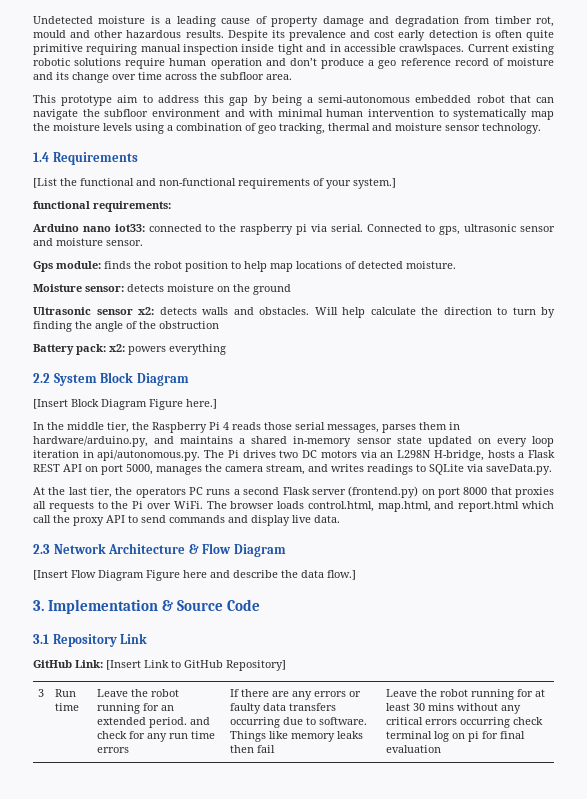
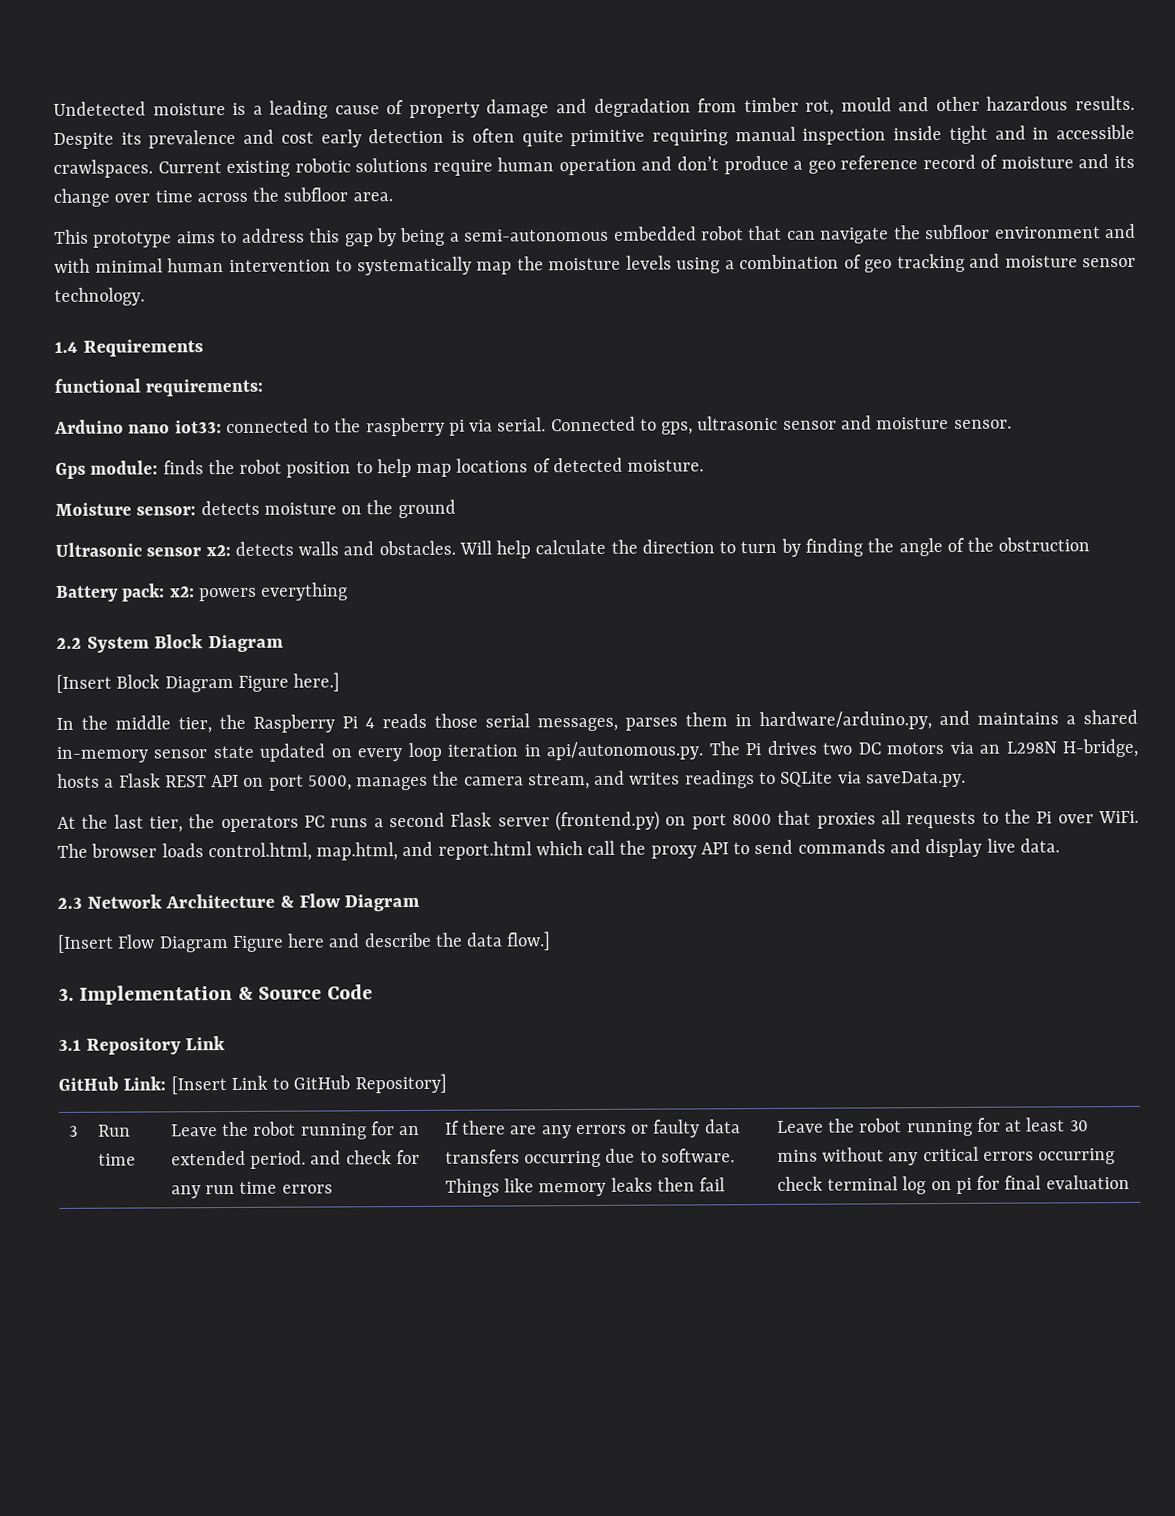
- This prototype aim to address this gap by being a semi-autonomous embedded robot that can navigate the subfloor environment and with minimal human intervention to systematically map the moisture levels using a combination of geo tracking, thermal and moisture sensor technology.
+ This prototype aims to address this gap by being a semi-autonomous embedded robot that can navigate the subfloor environment and with minimal human intervention to systematically map the moisture levels using a combination of geo tracking and moisture sensor technology.
- [List the functional and non-functional requirements of your system.]

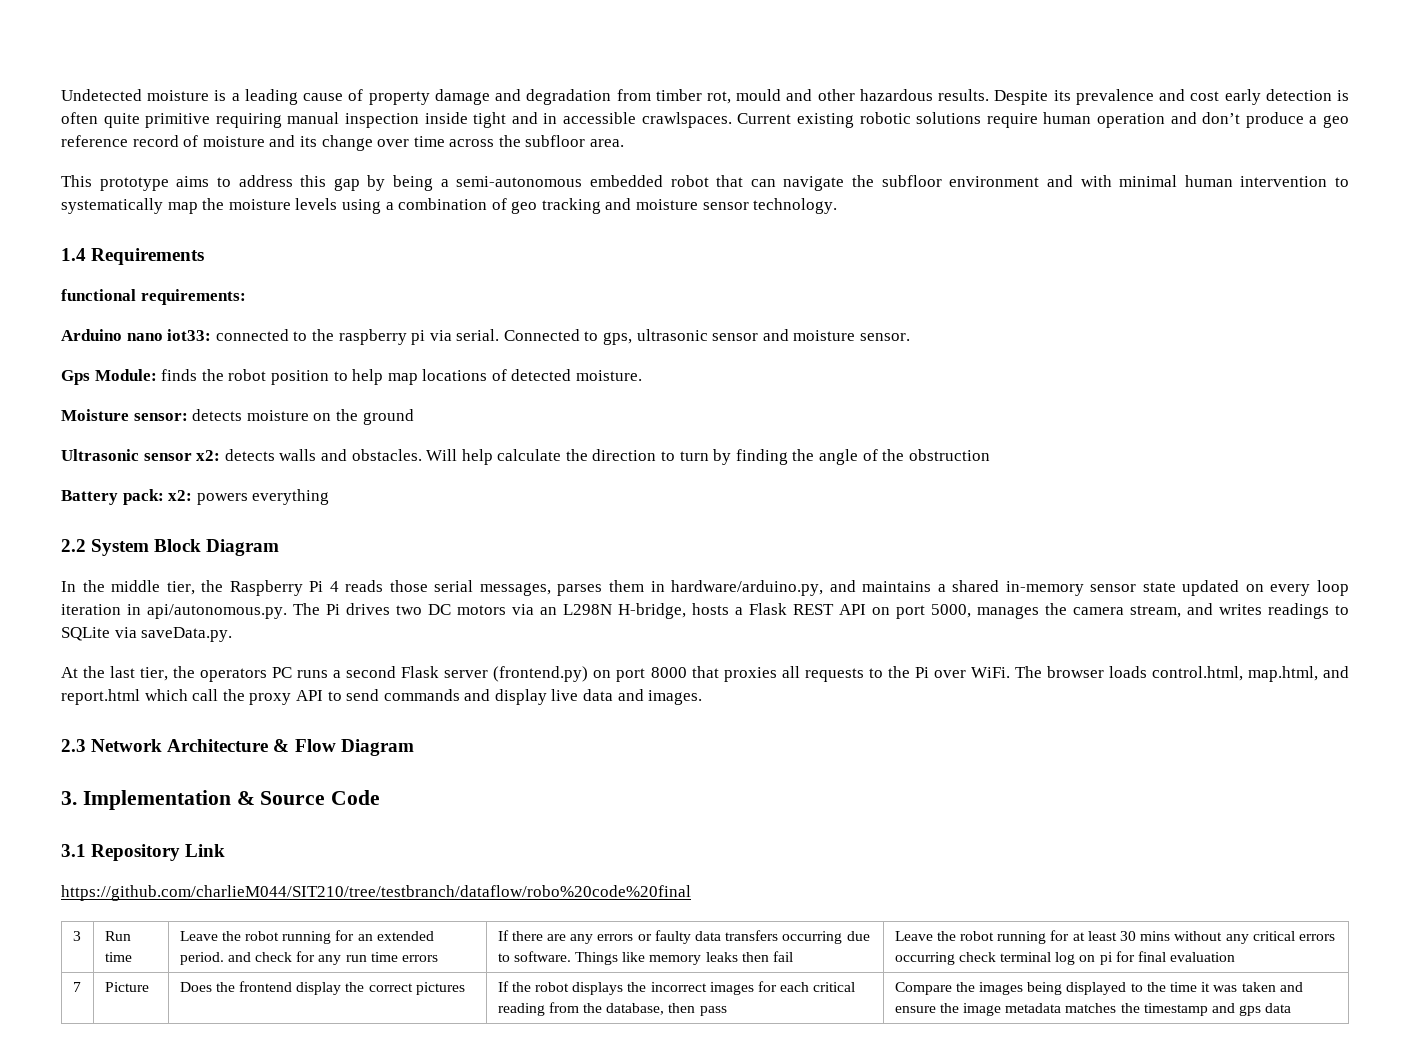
- Gps module: finds the robot position to help map locations of detected moisture.
+ Gps Module: finds the robot position to help map locations of detected moisture.
- [Insert Block Diagram Figure here.]
- The browser loads control.html, map.html, and report.html which call the proxy API to send commands and display live data.
+ The browser loads control.html, map.html, and report.html which call the proxy API to send commands and display live data and images.
- [Insert Flow Diagram Figure here and describe the data flow.]
- GitHub Link: [Insert Link to GitHub Repository]
+ https://github.com/charlieM044/SIT210/tree/testbranch/dataflow/robo%20code%20final
+ 7 | Picture | Does the frontend display the correct pictures | If the robot displays the incorrect images for each critical reading from the database, then pass | Compare the images being displayed to the time it was taken and ensure the image metadata matches the timestamp and gps data

